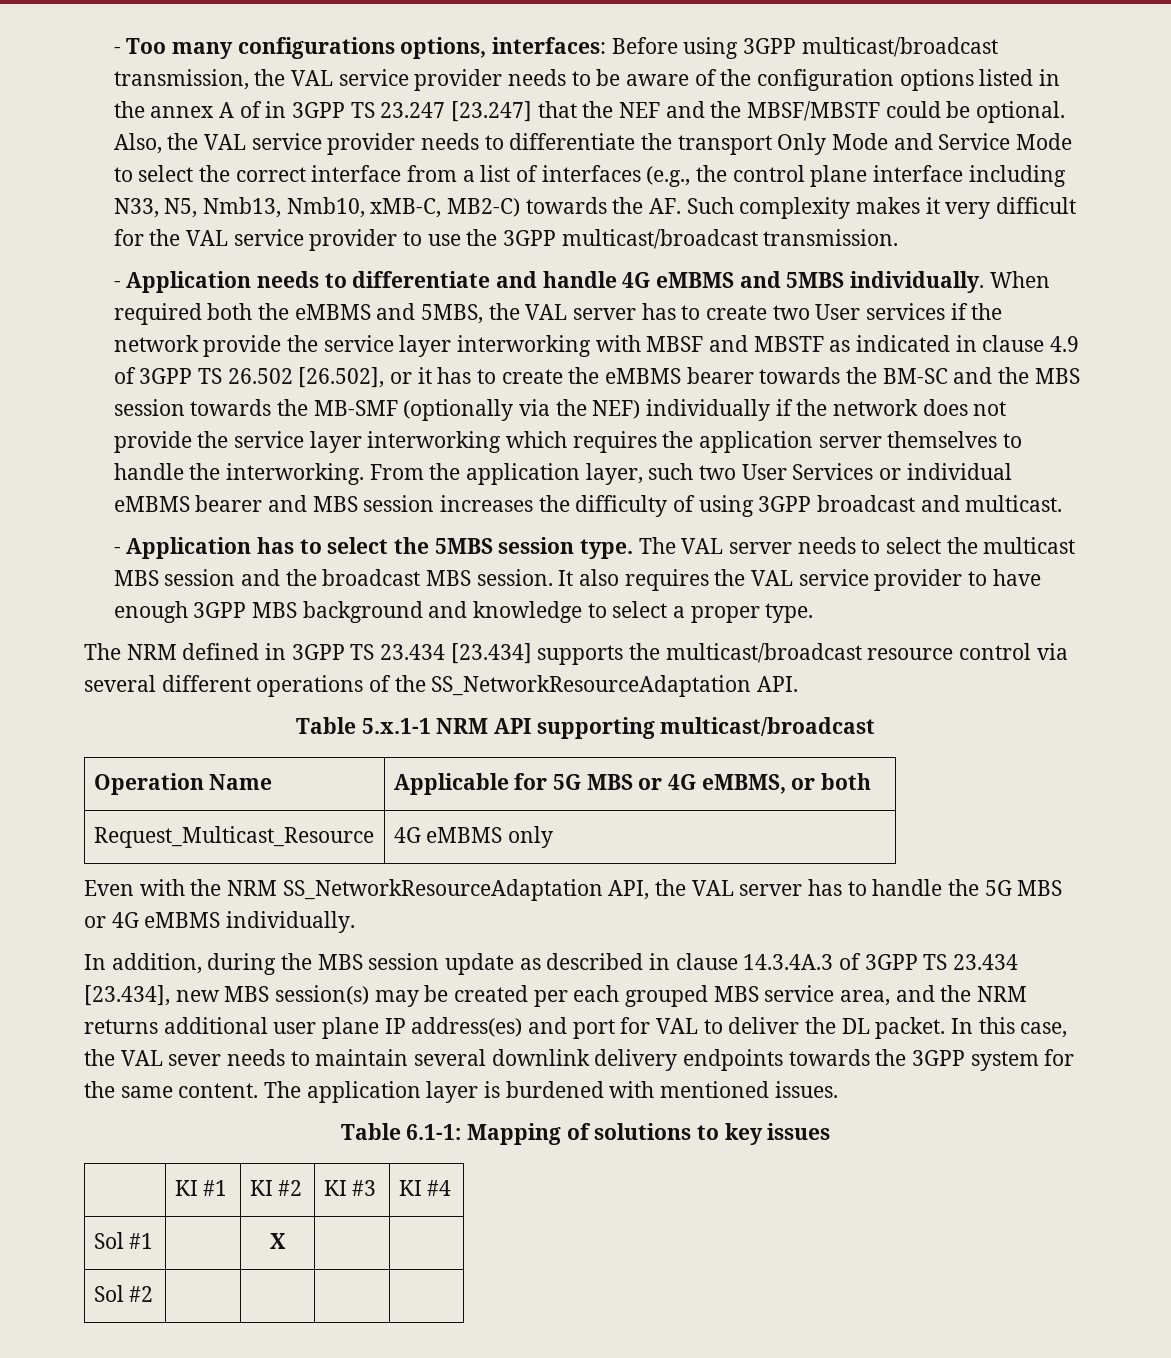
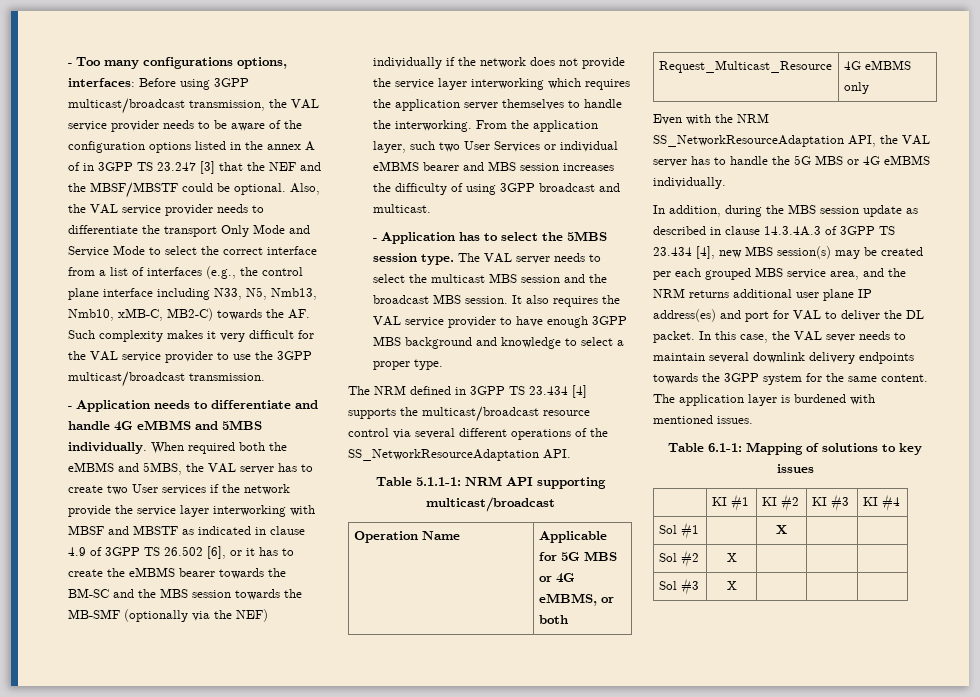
- - Too many configurations options, interfaces: Before using 3GPP multicast/broadcast transmission, the VAL service provider needs to be aware of the configuration options listed in the annex A of in 3GPP TS 23.247 [23.247] that the NEF and the MBSF/MBSTF could be optional.
+ - Too many configurations options, interfaces: Before using 3GPP multicast/broadcast transmission, the VAL service provider needs to be aware of the configuration options listed in the annex A of in 3GPP TS 23.247 [3] that the NEF and the MBSF/MBSTF could be optional.
- When required both the eMBMS and 5MBS, the VAL server has to create two User services if the network provide the service layer interworking with MBSF and MBSTF as indicated in clause 4.9 of 3GPP TS 26.502 [26.502], or it has to create the eMBMS bearer towards the BM-SC and the MBS session towards the MB-SMF (optionally via the NEF) individually if the network does not provide the service layer interworking which requires the application server themselves to handle the interworking.
+ When required both the eMBMS and 5MBS, the VAL server has to create two User services if the network provide the service layer interworking with MBSF and MBSTF as indicated in clause 4.9 of 3GPP TS 26.502 [6], or it has to create the eMBMS bearer towards the BM-SC and the MBS session towards the MB-SMF (optionally via the NEF) individually if the network does not provide the service layer interworking which requires the application server themselves to handle the interworking.
- The NRM defined in 3GPP TS 23.434 [23.434] supports the multicast/broadcast resource control via several different operations of the SS_NetworkResourceAdaptation API.
+ The NRM defined in 3GPP TS 23.434 [4] supports the multicast/broadcast resource control via several different operations of the SS_NetworkResourceAdaptation API.
- Table 5.x.1-1 NRM API supporting multicast/broadcast
+ Table 5.1.1-1: NRM API supporting multicast/broadcast
- In addition, during the MBS session update as described in clause 14.3.4A.3 of 3GPP TS 23.434 [23.434], new MBS session(s) may be created per each grouped MBS service area, and the NRM returns additional user plane IP address(es) and port for VAL to deliver the DL packet.
+ In addition, during the MBS session update as described in clause 14.3.4A.3 of 3GPP TS 23.434 [4], new MBS session(s) may be created per each grouped MBS service area, and the NRM returns additional user plane IP address(es) and port for VAL to deliver the DL packet.
- Sol #2 | | | |
+ Sol #2 | X | | |
+ Sol #3 | X | | |

